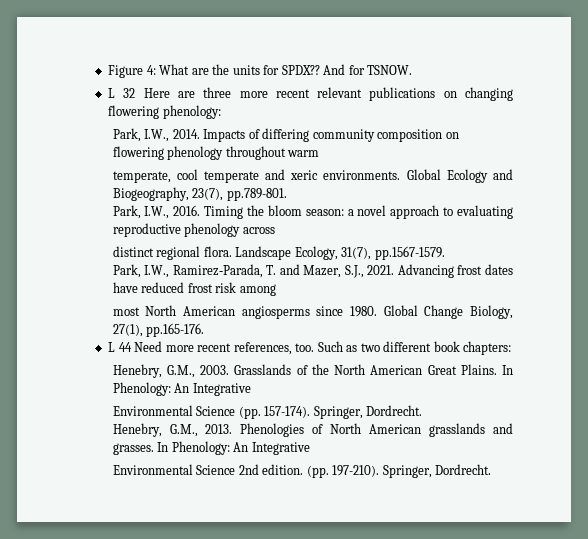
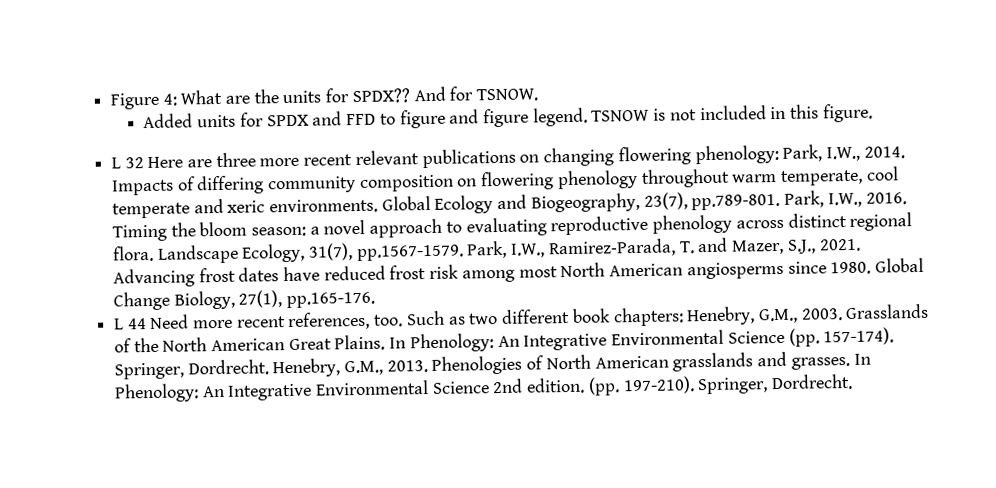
+ Added units for SPDX and FFD to figure and figure legend. TSNOW is not included in this figure.
- L 32 Here are three more recent relevant publications on changing flowering phenology:
- Park, I.W., 2014.
+ L 32 Here are three more recent relevant publications on changing flowering phenology: Park, I.W., 2014.
- Impacts of differing community composition on flowering phenology throughout warm
- temperate, cool temperate and xeric environments.
+ Impacts of differing community composition on flowering phenology throughout warm temperate, cool temperate and xeric environments.
- Global Ecology and Biogeography, 23(7), pp.789-801.
- Park, I.W., 2016.
+ Global Ecology and Biogeography, 23(7), pp.789-801. Park, I.W., 2016.
- Timing the bloom season: a novel approach to evaluating reproductive phenology across
- distinct regional flora.
+ Timing the bloom season: a novel approach to evaluating reproductive phenology across distinct regional flora.
- Landscape Ecology, 31(7), pp.1567-1579.
- Park, I.W., Ramirez‐Parada, T. and Mazer, S.J., 2021.
+ Landscape Ecology, 31(7), pp.1567-1579. Park, I.W., Ramirez‐Parada, T. and Mazer, S.J., 2021.
- Advancing frost dates have reduced frost risk among
- most North American angiosperms since 1980.
+ Advancing frost dates have reduced frost risk among most North American angiosperms since 1980.
- Such as two different book chapters:
- Henebry, G.M., 2003.
+ Such as two different book chapters: Henebry, G.M., 2003.
- Grasslands of the North American Great Plains. In Phenology: An Integrative
- Environmental Science (pp. 157-174). Springer, Dordrecht.
- Henebry, G.M., 2013.
+ Grasslands of the North American Great Plains. In Phenology: An Integrative Environmental Science (pp. 157-174). Springer, Dordrecht. Henebry, G.M., 2013.
- Phenologies of North American grasslands and grasses. In Phenology: An Integrative
- Environmental Science 2nd edition.
+ Phenologies of North American grasslands and grasses. In Phenology: An Integrative Environmental Science 2nd edition.

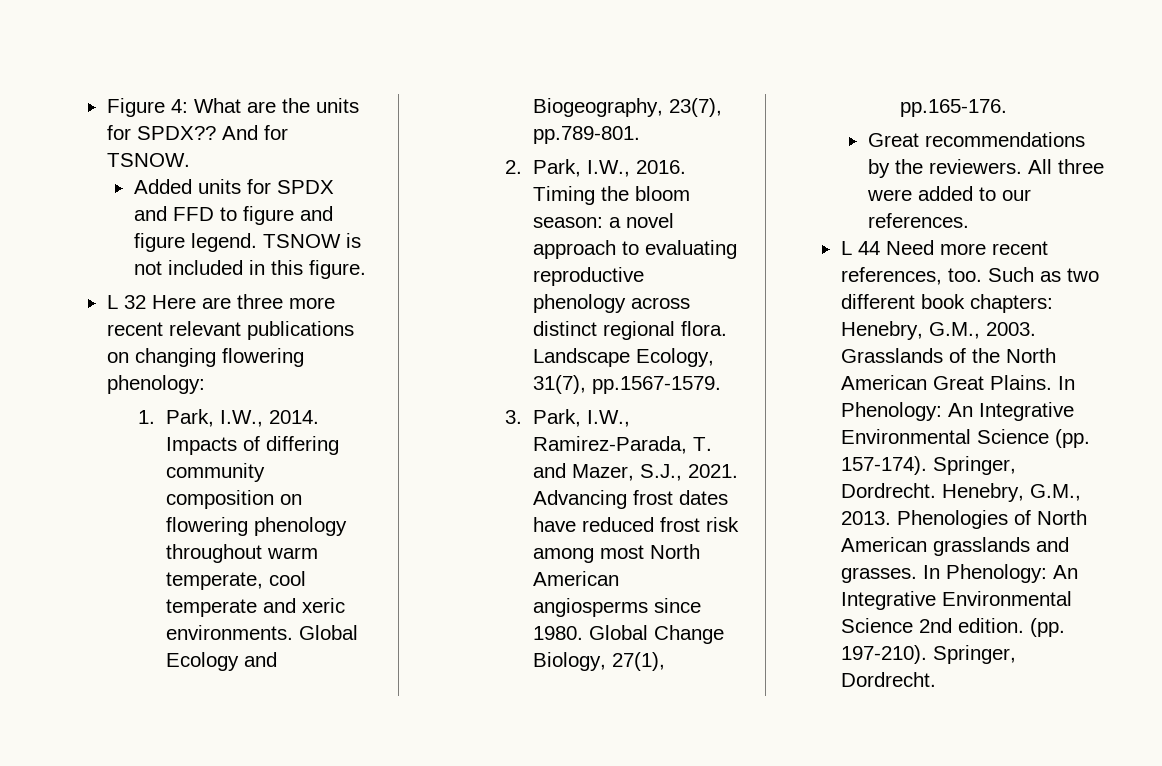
- L 32 Here are three more recent relevant publications on changing flowering phenology: Park, I.W., 2014.
+ L 32 Here are three more recent relevant publications on changing flowering phenology:
+ 1. Park, I.W., 2014.
- Global Ecology and Biogeography, 23(7), pp.789-801. Park, I.W., 2016.
+ Global Ecology and Biogeography, 23(7), pp.789-801.
+ 2. Park, I.W., 2016.
- Landscape Ecology, 31(7), pp.1567-1579. Park, I.W., Ramirez‐Parada, T. and Mazer, S.J., 2021.
+ Landscape Ecology, 31(7), pp.1567-1579.
+ 3. Park, I.W., Ramirez‐Parada, T. and Mazer, S.J., 2021.
+ Great recommendations by the reviewers. All three were added to our references.

